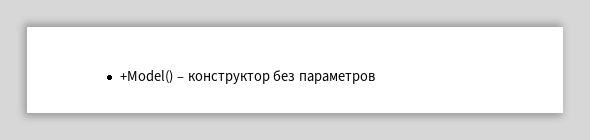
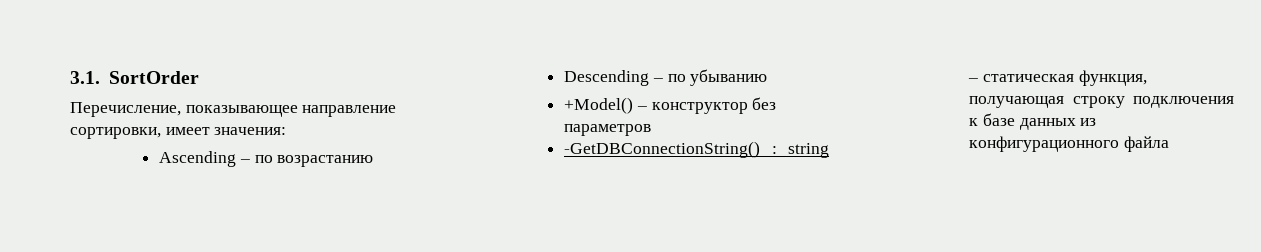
+ 3.1. SortOrder
+ Перечисление, показывающее направление сортировки, имеет значения:
+ Ascending – по возрастанию
+ Descending – по убыванию
+ -GetDBConnectionString() : string – статическая функция, получающая строку подключения к базе данных из конфигурационного файла

